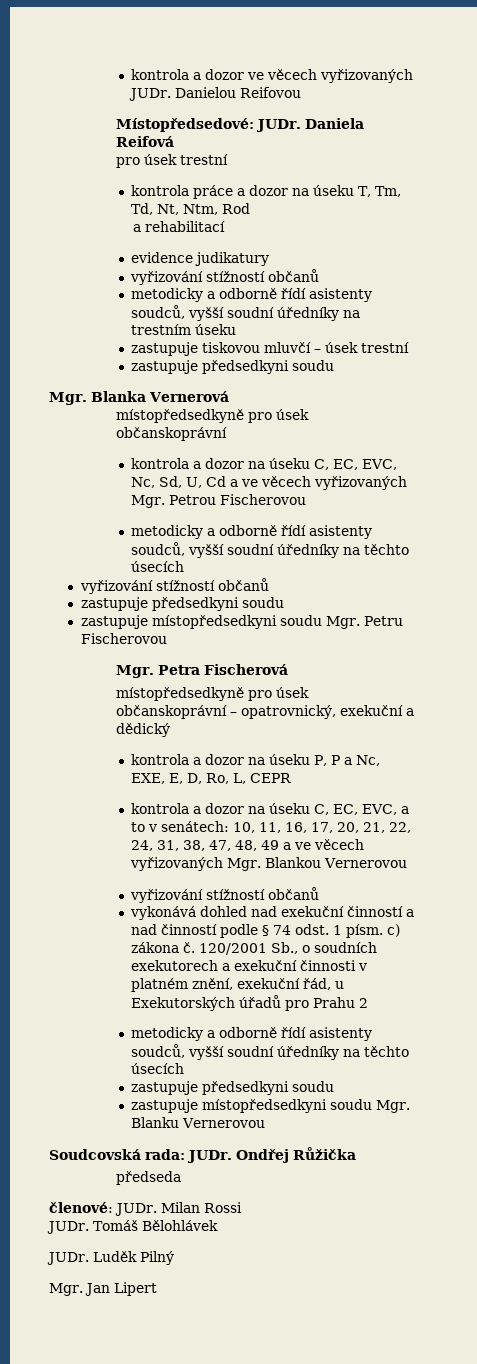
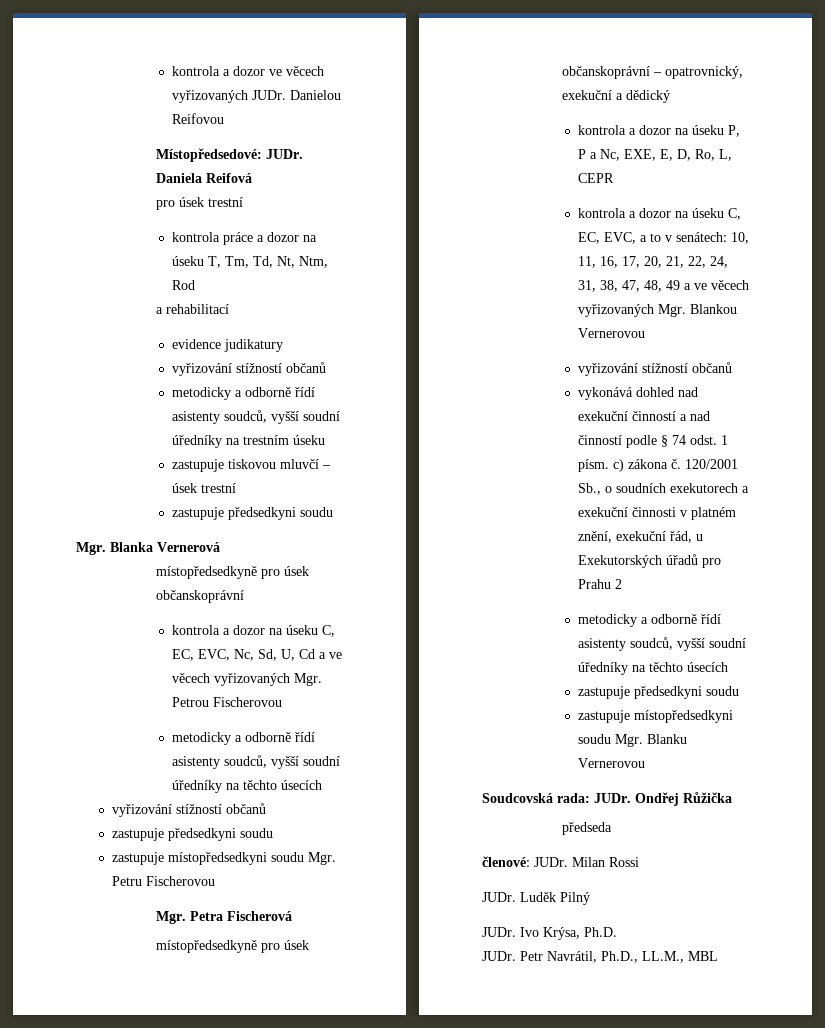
- JUDr. Tomáš Bělohlávek
- Mgr. Jan Lipert
+ JUDr. Ivo Krýsa, Ph.D.
+ JUDr. Petr Navrátil, Ph.D., LL.M., MBL

